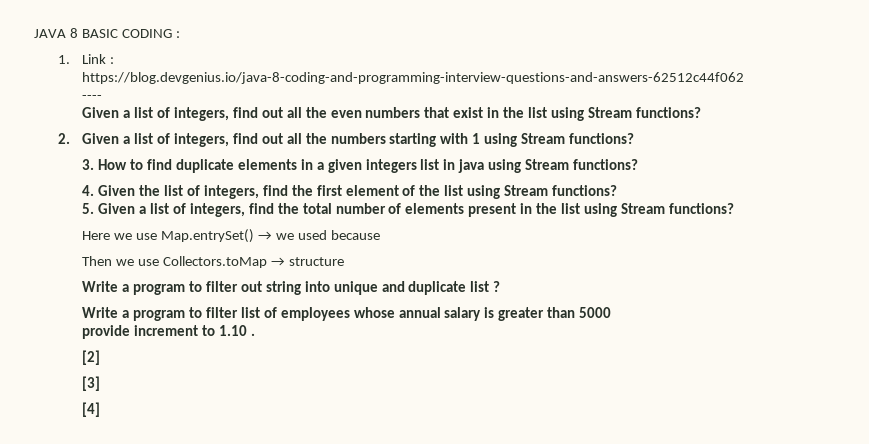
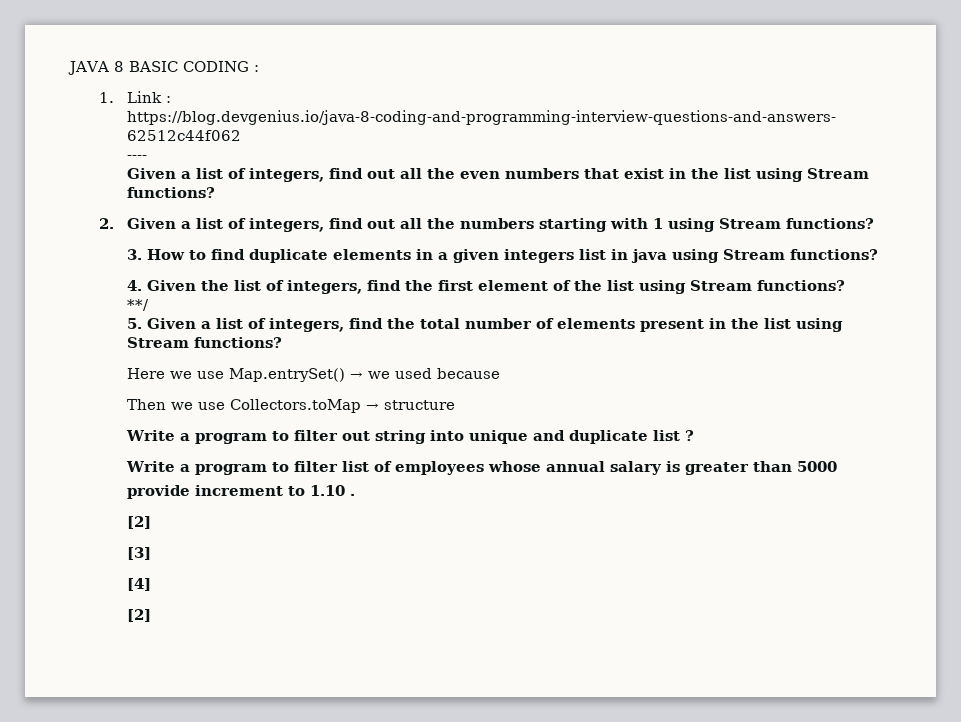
+ **/
  [4]
+ [2]

